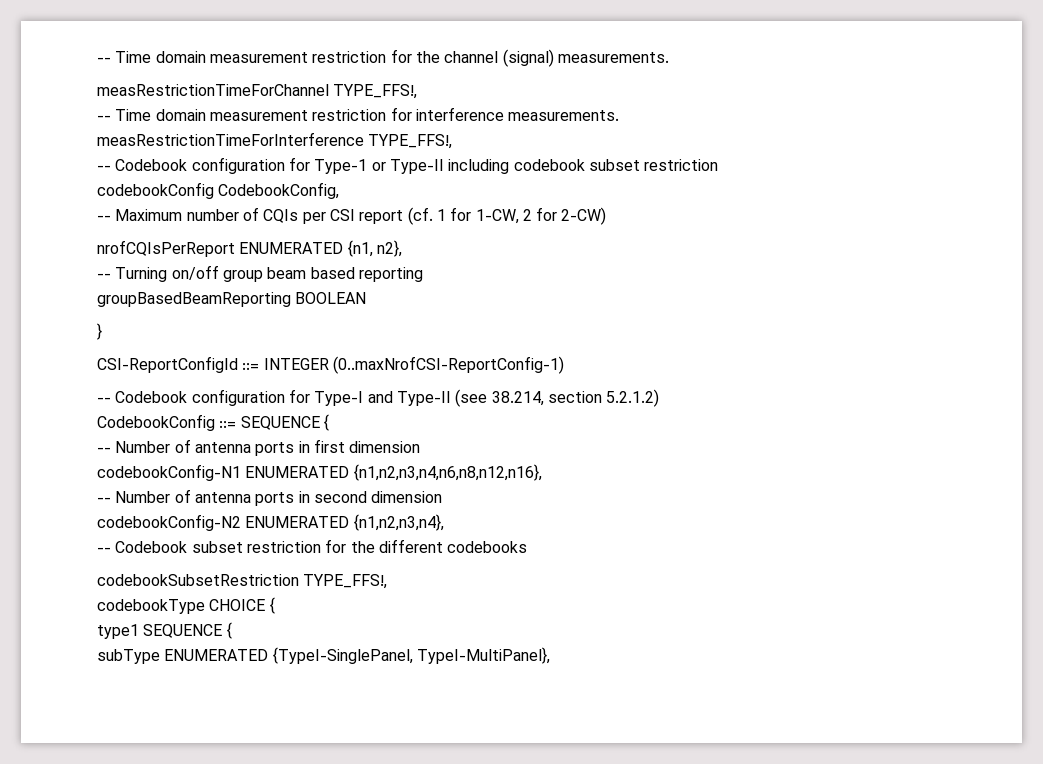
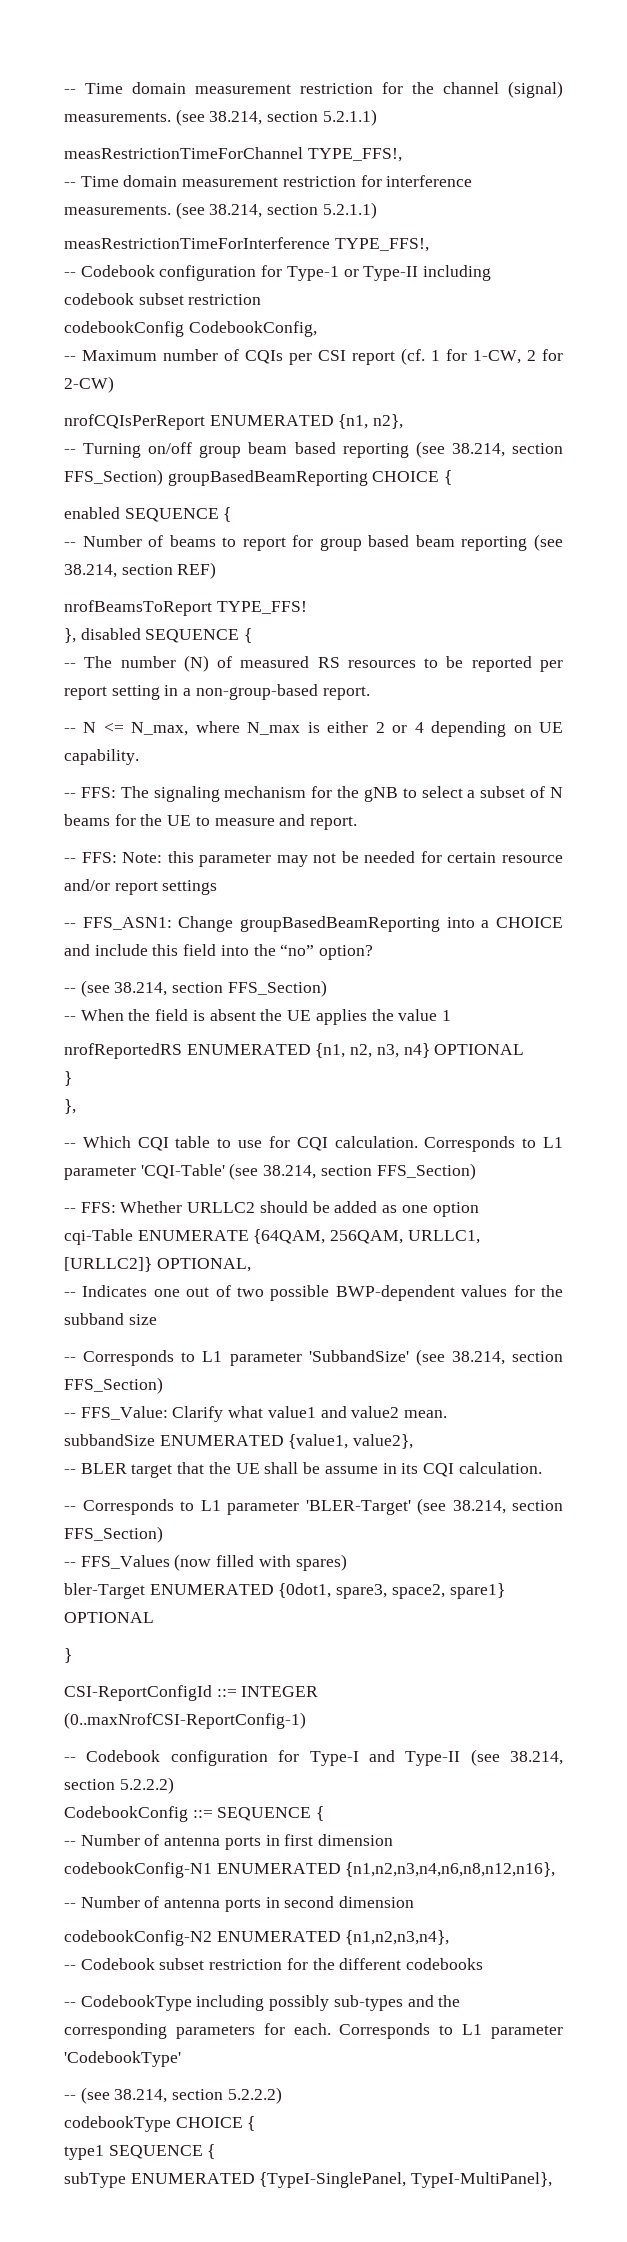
- -- Time domain measurement restriction for the channel (signal) measurements.
+ -- Time domain measurement restriction for the channel (signal) measurements. (see 38.214, section 5.2.1.1)
- -- Time domain measurement restriction for interference measurements.
+ -- Time domain measurement restriction for interference measurements. (see 38.214, section 5.2.1.1)
- -- Turning on/off group beam based reporting
- groupBasedBeamReporting BOOLEAN
+ -- Turning on/off group beam based reporting (see 38.214, section FFS_Section) groupBasedBeamReporting CHOICE {
+ enabled SEQUENCE {
+ -- Number of beams to report for group based beam reporting (see 38.214, section REF)
+ nrofBeamsToReport TYPE_FFS!
+ }, disabled SEQUENCE {
+ -- The number (N) of measured RS resources to be reported per report setting in a non-group-based report.
+ -- N <= N_max, where N_max is either 2 or 4 depending on UE capability.
+ -- FFS: The signaling mechanism for the gNB to select a subset of N beams for the UE to measure and report.
+ -- FFS: Note: this parameter may not be needed for certain resource and/or report settings
+ -- FFS_ASN1: Change groupBasedBeamReporting into a CHOICE and include this field into the “no” option?
+ -- (see 38.214, section FFS_Section)
+ -- When the field is absent the UE applies the value 1
+ nrofReportedRS ENUMERATED {n1, n2, n3, n4} OPTIONAL
+ }
+ },
+ -- Which CQI table to use for CQI calculation. Corresponds to L1 parameter 'CQI-Table' (see 38.214, section FFS_Section)
+ -- FFS: Whether URLLC2 should be added as one option
+ cqi-Table ENUMERATE {64QAM, 256QAM, URLLC1, [URLLC2]} OPTIONAL,
+ -- Indicates one out of two possible BWP-dependent values for the subband size
+ -- Corresponds to L1 parameter 'SubbandSize' (see 38.214, section FFS_Section)
+ -- FFS_Value: Clarify what value1 and value2 mean.
+ subbandSize ENUMERATED {value1, value2},
+ -- BLER target that the UE shall be assume in its CQI calculation.
+ -- Corresponds to L1 parameter 'BLER-Target' (see 38.214, section FFS_Section)
+ -- FFS_Values (now filled with spares)
+ bler-Target ENUMERATED {0dot1, spare3, space2, spare1} OPTIONAL
- -- Codebook configuration for Type-I and Type-II (see 38.214, section 5.2.1.2)
+ -- Codebook configuration for Type-I and Type-II (see 38.214, section 5.2.2.2)
- codebookSubsetRestriction TYPE_FFS!,
+ -- CodebookType including possibly sub-types and the corresponding parameters for each. Corresponds to L1 parameter 'CodebookType'
+ -- (see 38.214, section 5.2.2.2)

